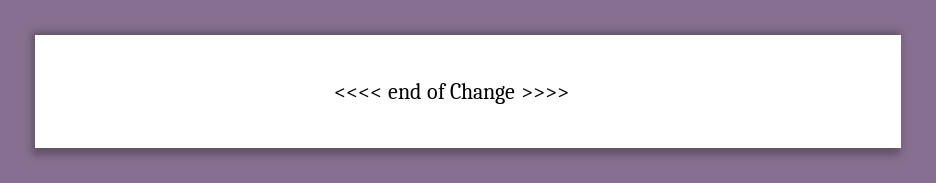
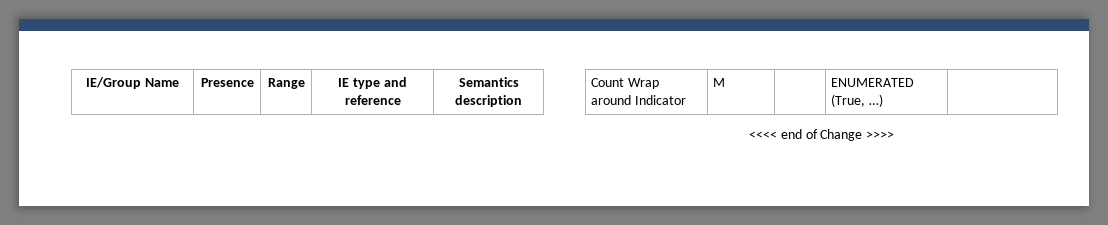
+ IE/Group Name | Presence | Range | IE type and reference | Semantics description
+ Count Wrap around Indicator | M | | ENUMERATED (True, …) |

